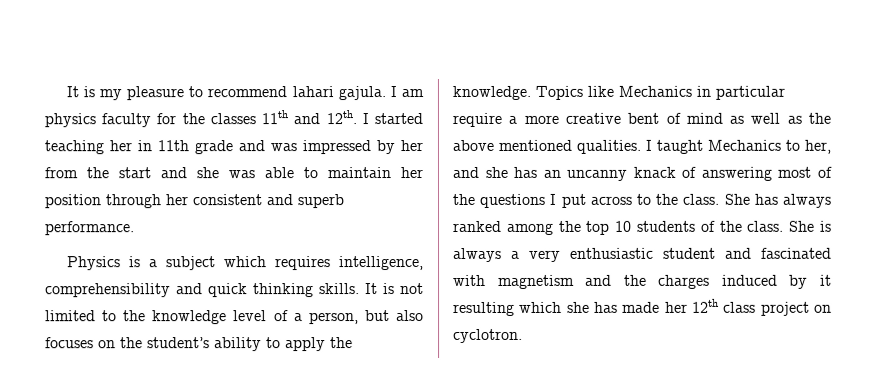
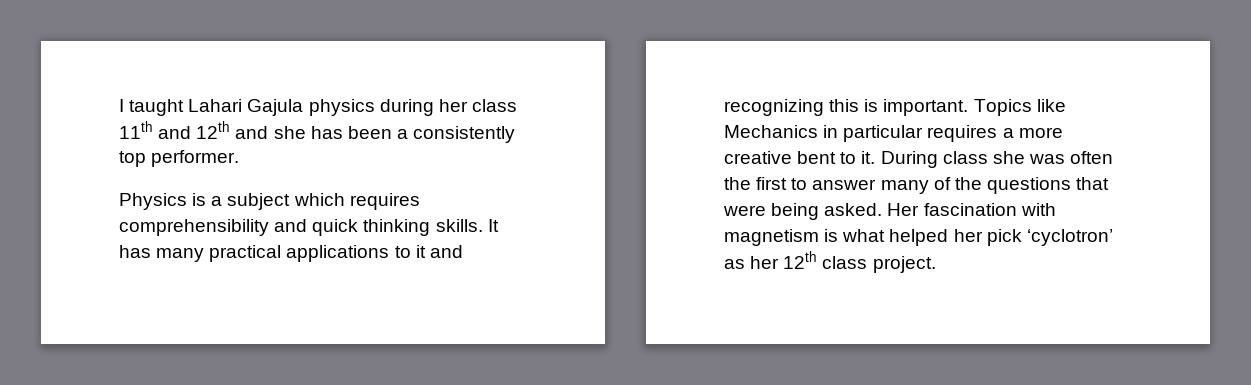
- It is my pleasure to recommend lahari gajula. I am physics faculty for the classes 11th and 12th. I started teaching her in 11th grade and was impressed by her from the start and she was able to maintain her position through her consistent and superb performance.
+ I taught Lahari Gajula physics during her class 11th and 12th and she has been a consistently top performer.
- Physics is a subject which requires intelligence, comprehensibility and quick thinking skills.
+ Physics is a subject which requires comprehensibility and quick thinking skills.
- It is not limited to the knowledge level of a person, but also focuses on the student’s ability to apply the knowledge.
+ It has many practical applications to it and recognizing this is important.
- Topics like Mechanics in particular require a more creative bent of mind as well as the above mentioned qualities. I taught Mechanics to her, and she has an uncanny knack of answering most of the questions I put across to the class. She has always ranked among the top 10 students of the class. She is always a very enthusiastic student and fascinated with magnetism and the charges induced by it resulting which she has made her 12th class project on cyclotron.
+ Topics like Mechanics in particular requires a more creative bent to it. During class she was often the first to answer many of the questions that were being asked. Her fascination with magnetism is what helped her pick ‘cyclotron’ as her 12th class project.

